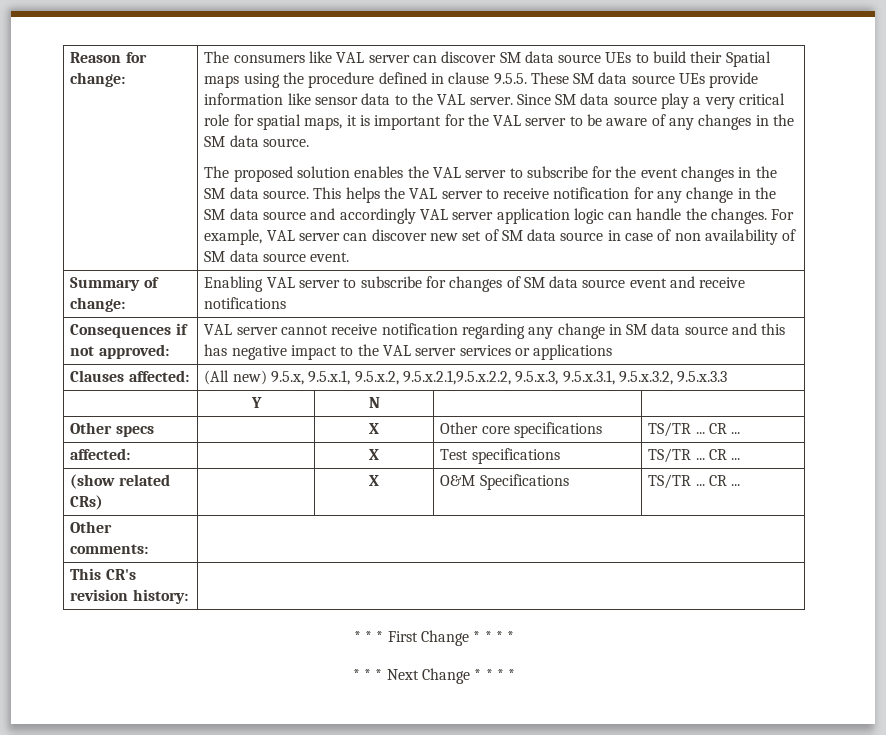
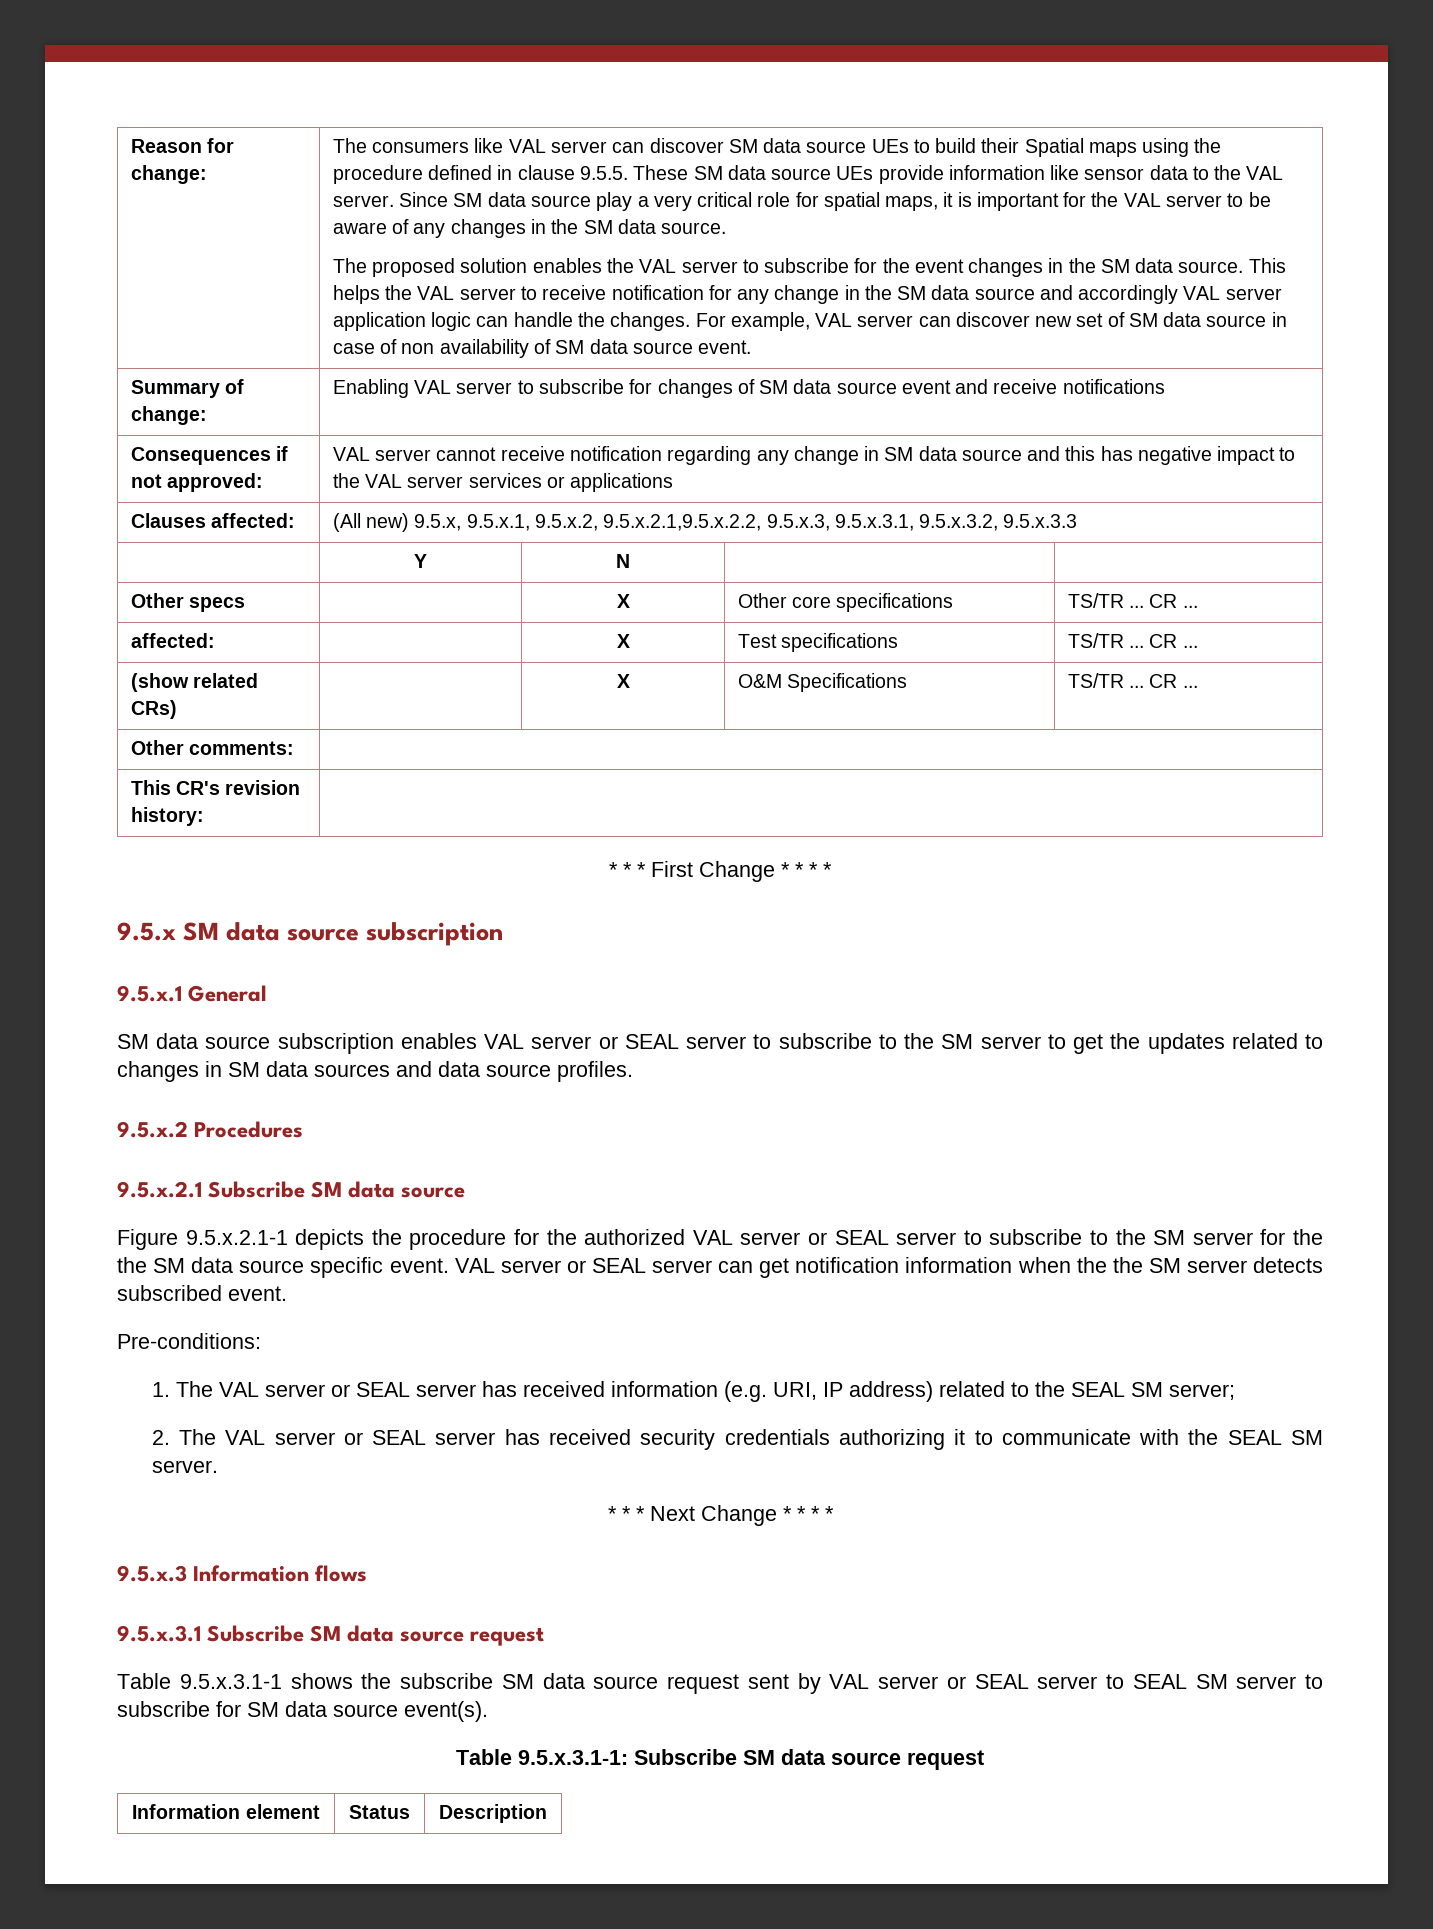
+ 9.5.x SM data source subscription
+ 9.5.x.1 General
+ SM data source subscription enables VAL server or SEAL server to subscribe to the SM server to get the updates related to changes in SM data sources and data source profiles.
+ 9.5.x.2 Procedures
+ 9.5.x.2.1 Subscribe SM data source
+ Figure 9.5.x.2.1-1 depicts the procedure for the authorized VAL server or SEAL server to subscribe to the SM server for the the SM data source specific event. VAL server or SEAL server can get notification information when the the SM server detects subscribed event.
+ Pre-conditions:
+ 1. The VAL server or SEAL server has received information (e.g. URI, IP address) related to the SEAL SM server;
+ 2. The VAL server or SEAL server has received security credentials authorizing it to communicate with the SEAL SM server.
+ 9.5.x.3 Information flows
+ 9.5.x.3.1 Subscribe SM data source request
+ Table 9.5.x.3.1-1 shows the subscribe SM data source request sent by VAL server or SEAL server to SEAL SM server to subscribe for SM data source event(s).
+ Table 9.5.x.3.1-1: Subscribe SM data source request
+ Information element | Status | Description

